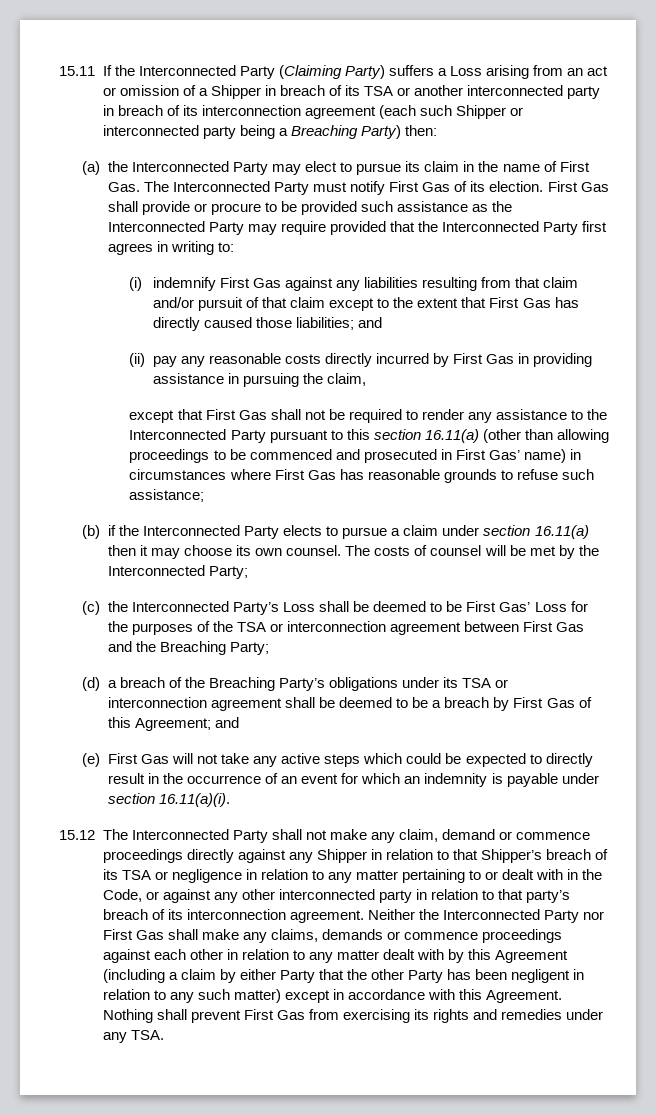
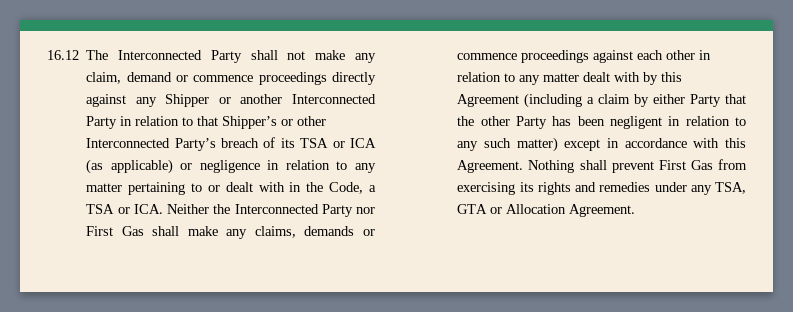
- 15.11 If the Interconnected Party (Claiming Party) suffers a Loss arising from an act or omission of a Shipper in breach of its TSA or another interconnected party in breach of its interconnection agreement (each such Shipper or interconnected party being a Breaching Party) then:
- (a) the Interconnected Party may elect to pursue its claim in the name of First Gas. The Interconnected Party must notify First Gas of its election. First Gas shall provide or procure to be provided such assistance as the Interconnected Party may require provided that the Interconnected Party first agrees in writing to:
- (i) indemnify First Gas against any liabilities resulting from that claim and/or pursuit of that claim except to the extent that First Gas has directly caused those liabilities; and
- (ii) pay any reasonable costs directly incurred by First Gas in providing assistance in pursuing the claim,
- except that First Gas shall not be required to render any assistance to the Interconnected Party pursuant to this section 16.11(a) (other than allowing proceedings to be commenced and prosecuted in First Gas’ name) in circumstances where First Gas has reasonable grounds to refuse such assistance;
- (b) if the Interconnected Party elects to pursue a claim under section 16.11(a) then it may choose its own counsel. The costs of counsel will be met by the Interconnected Party;
- (c) the Interconnected Party’s Loss shall be deemed to be First Gas’ Loss for the purposes of the TSA or interconnection agreement between First Gas and the Breaching Party;
- (d) a breach of the Breaching Party’s obligations under its TSA or interconnection agreement shall be deemed to be a breach by First Gas of this Agreement; and
- (e) First Gas will not take any active steps which could be expected to directly result in the occurrence of an event for which an indemnity is payable under section 16.11(a)(i).
- 15.12 The Interconnected Party shall not make any claim, demand or commence proceedings directly against any Shipper in relation to that Shipper’s breach of its TSA or negligence in relation to any matter pertaining to or dealt with in the Code, or against any other interconnected party in relation to that party’s breach of its interconnection agreement. Neither the Interconnected Party nor First Gas shall make any claims, demands or commence proceedings against each other in relation to any matter dealt with by this Agreement (including a claim by either Party that the other Party has been negligent in relation to any such matter) except in accordance with this Agreement.
+ 16.12 The Interconnected Party shall not make any claim, demand or commence proceedings directly against any Shipper or another Interconnected Party in relation to that Shipper’s or other Interconnected Party’s breach of its TSA or ICA (as applicable) or negligence in relation to any matter pertaining to or dealt with in the Code, a TSA or ICA. Neither the Interconnected Party nor First Gas shall make any claims, demands or commence proceedings against each other in relation to any matter dealt with by this Agreement (including a claim by either Party that the other Party has been negligent in relation to any such matter) except in accordance with this Agreement.
- Nothing shall prevent First Gas from exercising its rights and remedies under any TSA.
+ Nothing shall prevent First Gas from exercising its rights and remedies under any TSA, GTA or Allocation Agreement.

